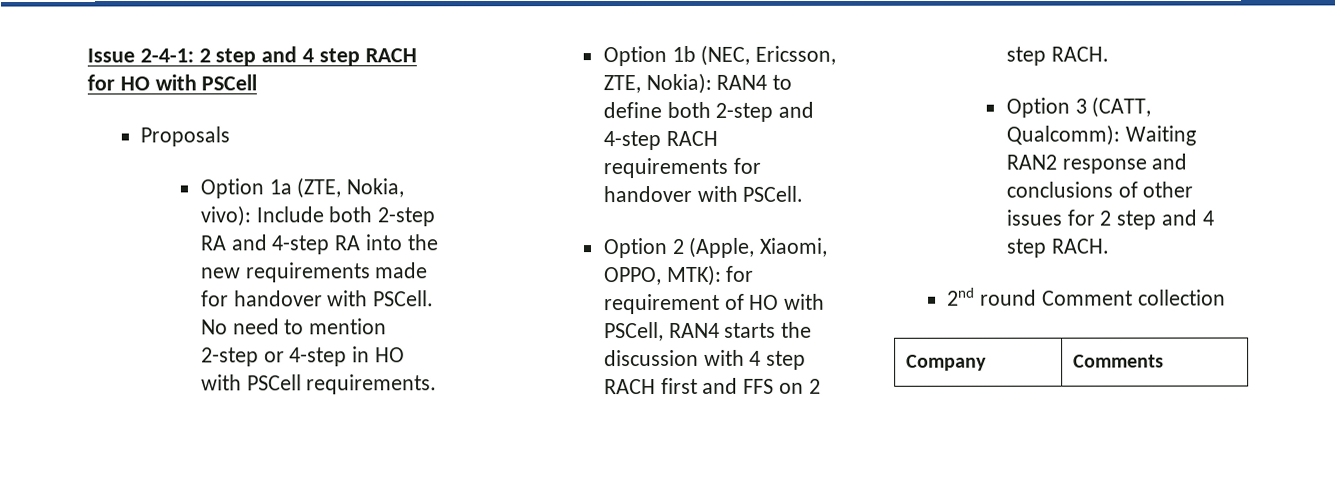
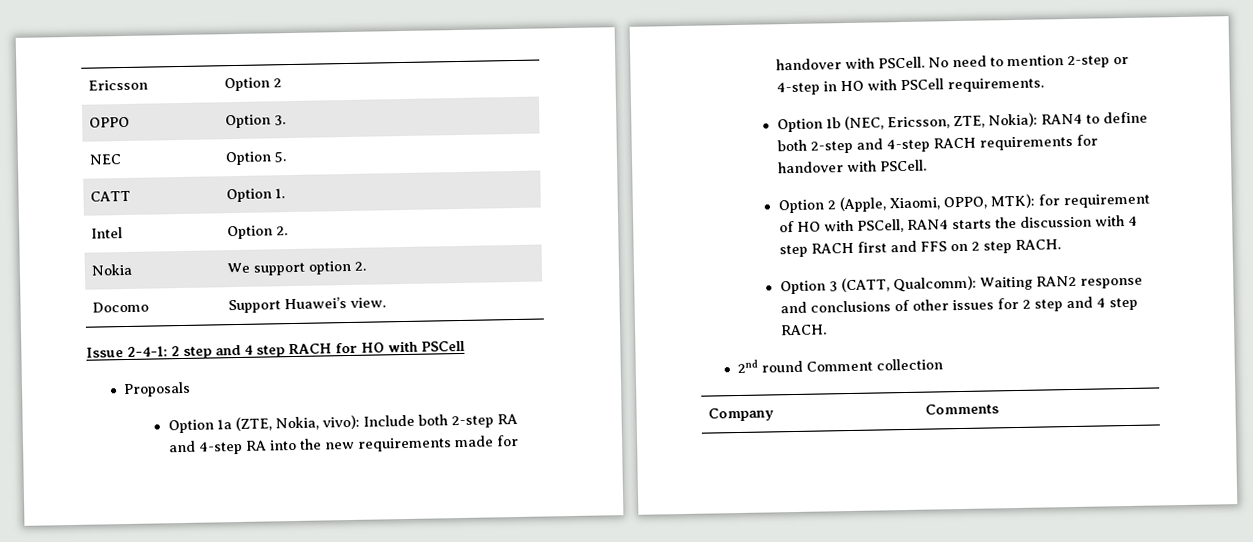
+ Ericsson | Option 2
+ OPPO | Option 3.
+ NEC | Option 5.
+ CATT | Option 1.
+ Intel | Option 2.
+ Nokia | We support option 2.
+ Docomo | Support Huawei’s view.

